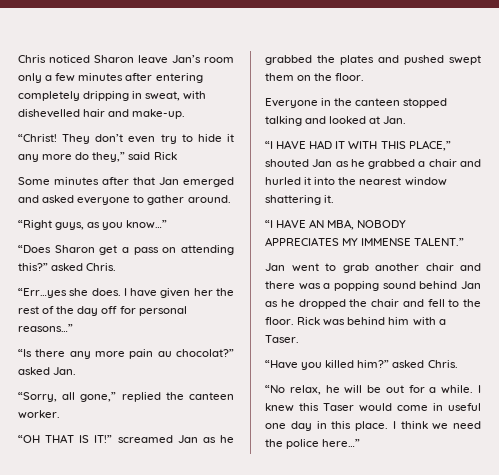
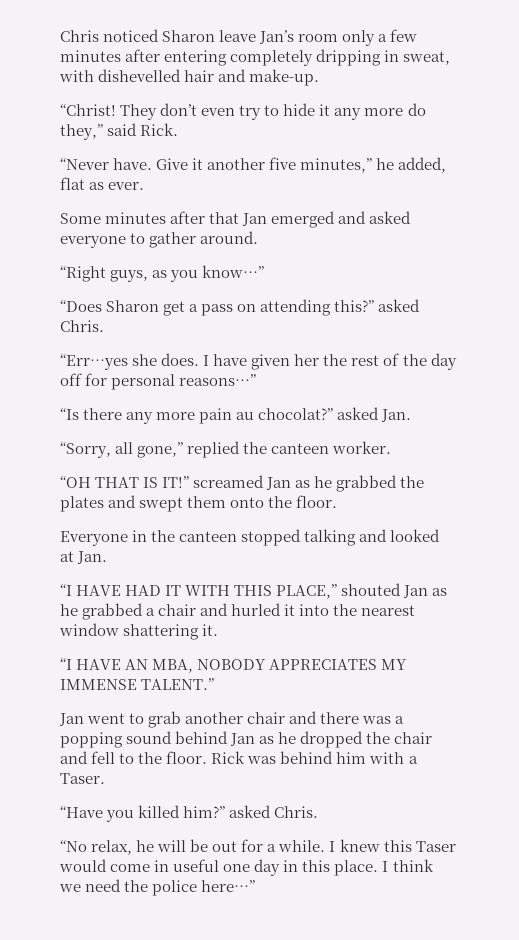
- They don’t even try to hide it any more do they,” said Rick
+ They don’t even try to hide it any more do they,” said Rick.
+ “Never have. Give it another five minutes,” he added, flat as ever.
- “OH THAT IS IT!” screamed Jan as he grabbed the plates and pushed swept them on the floor.
+ “OH THAT IS IT!” screamed Jan as he grabbed the plates and swept them onto the floor.

